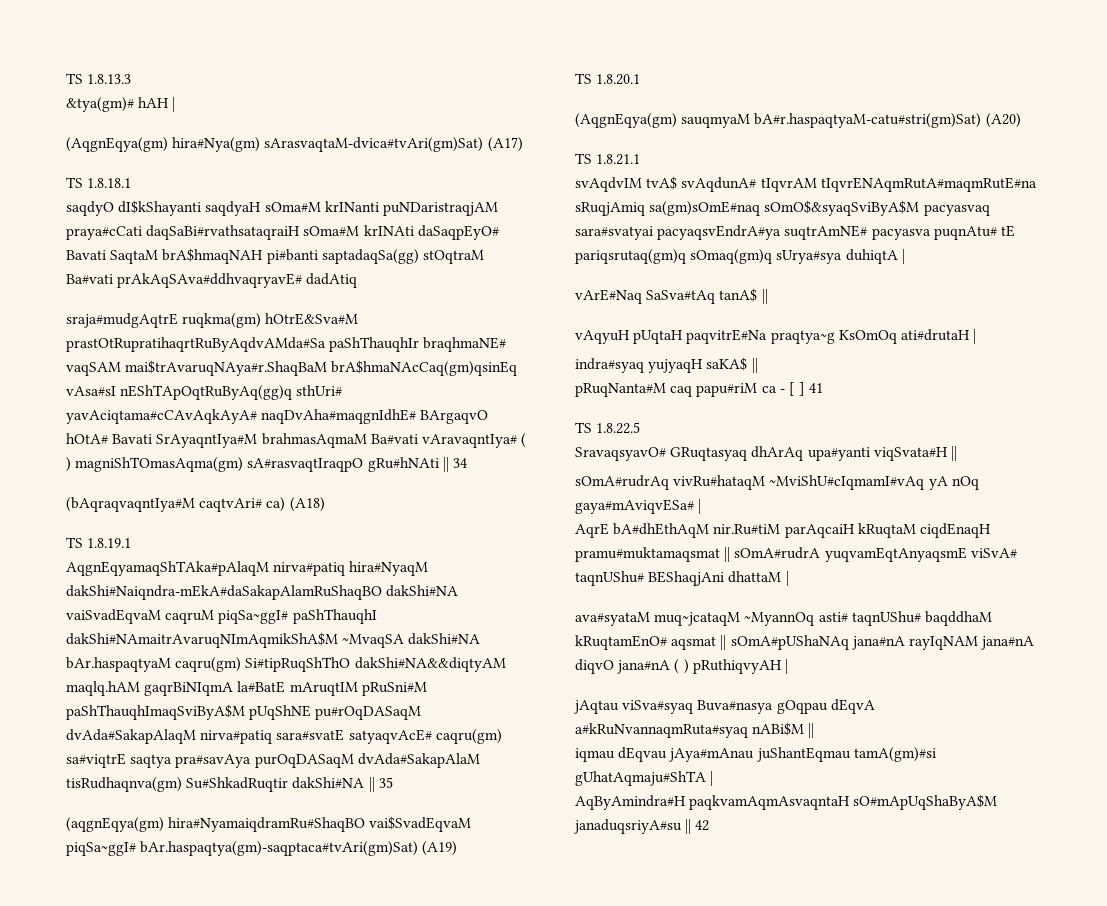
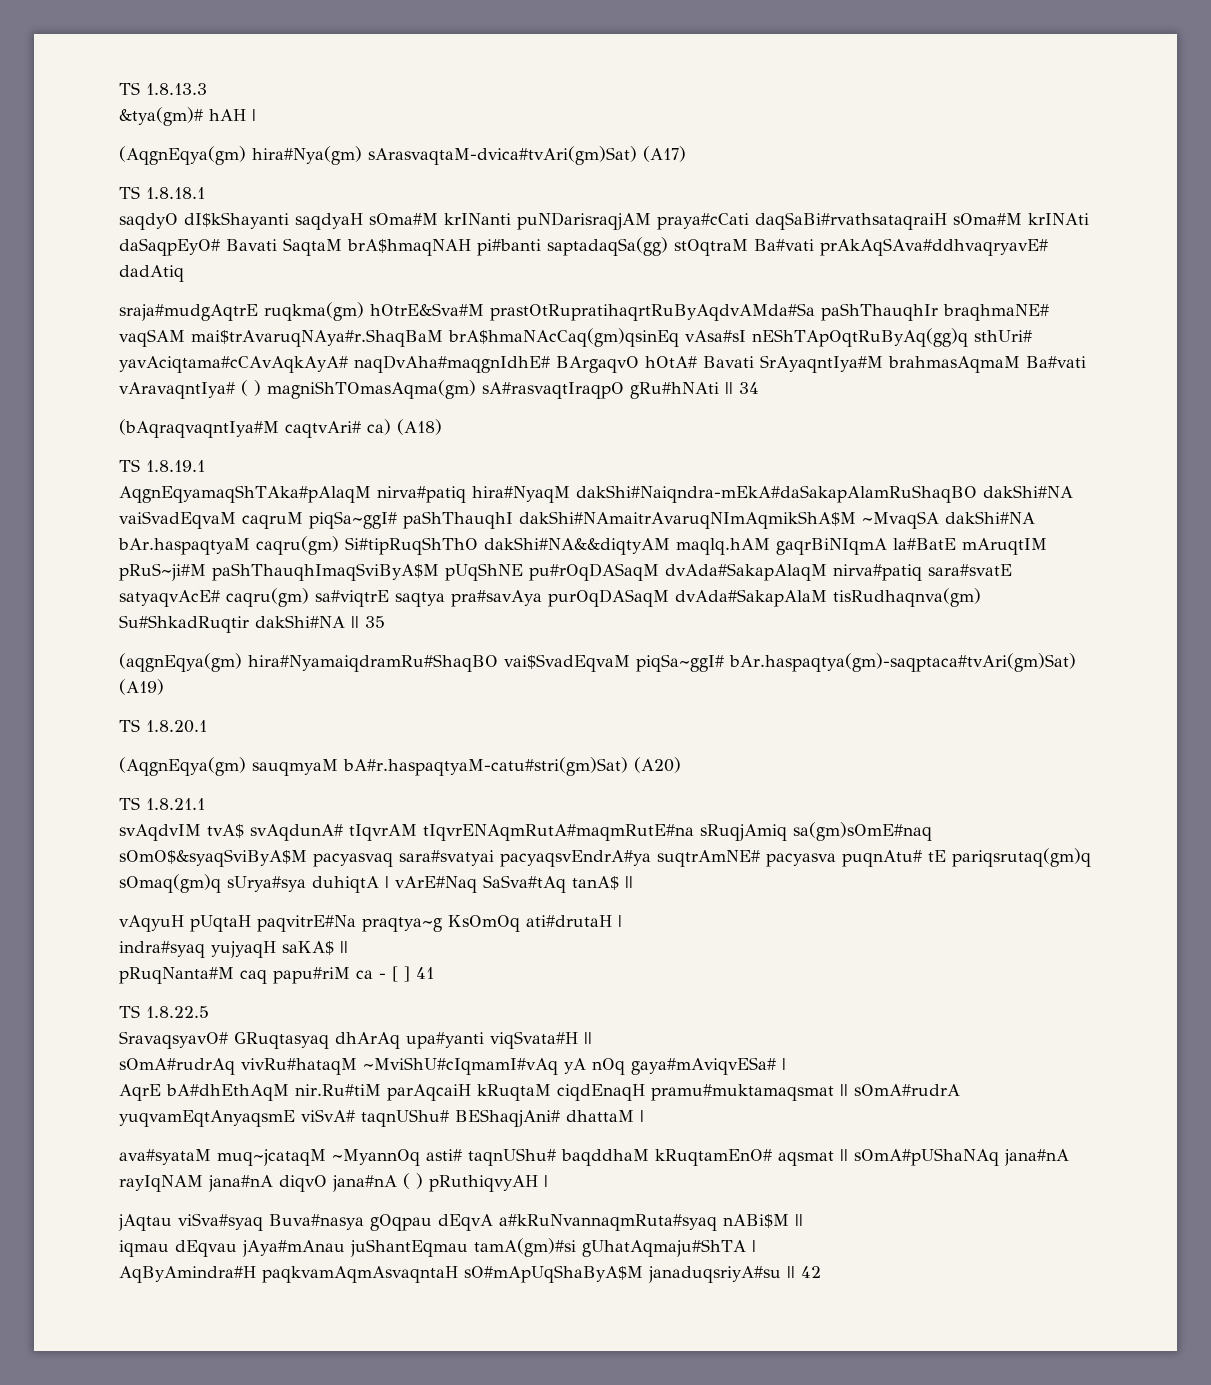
- saqdyO dI$kShayanti saqdyaH sOma#M krINanti puNDaristraqjAM praya#cCati daqSaBi#rvathsataqraiH sOma#M krINAti daSaqpEyO# Bavati SaqtaM brA$hmaqNAH pi#banti saptadaqSa(gg) stOqtraM Ba#vati prAkAqSAva#ddhvaqryavE# dadAtiq
+ saqdyO dI$kShayanti saqdyaH sOma#M krINanti puNDarisraqjAM praya#cCati daqSaBi#rvathsataqraiH sOma#M krINAti daSaqpEyO# Bavati SaqtaM brA$hmaqNAH pi#banti saptadaqSa(gg) stOqtraM Ba#vati prAkAqSAva#ddhvaqryavE# dadAtiq
- AqgnEqyamaqShTAka#pAlaqM nirva#patiq hira#NyaqM dakShi#Naiqndra-mEkA#daSakapAlamRuShaqBO dakShi#NA vaiSvadEqvaM caqruM piqSa~ggI# paShThauqhI dakShi#NAmaitrAvaruqNImAqmikShA$M ~MvaqSA dakShi#NA bAr.haspaqtyaM caqru(gm) Si#tipRuqShThO dakShi#NA&&diqtyAM maqlq.hAM gaqrBiNIqmA la#BatE mAruqtIM pRuSni#M paShThauqhImaqSviByA$M pUqShNE pu#rOqDASaqM dvAda#SakapAlaqM nirva#patiq sara#svatE satyaqvAcE# caqru(gm) sa#viqtrE saqtya pra#savAya purOqDASaqM dvAda#SakapAlaM tisRudhaqnva(gm) Su#ShkadRuqtir dakShi#NA || 35
+ AqgnEqyamaqShTAka#pAlaqM nirva#patiq hira#NyaqM dakShi#Naiqndra-mEkA#daSakapAlamRuShaqBO dakShi#NA vaiSvadEqvaM caqruM piqSa~ggI# paShThauqhI dakShi#NAmaitrAvaruqNImAqmikShA$M ~MvaqSA dakShi#NA bAr.haspaqtyaM caqru(gm) Si#tipRuqShThO dakShi#NA&&diqtyAM maqlq.hAM gaqrBiNIqmA la#BatE mAruqtIM pRuS~ji#M paShThauqhImaqSviByA$M pUqShNE pu#rOqDASaqM dvAda#SakapAlaqM nirva#patiq sara#svatE satyaqvAcE# caqru(gm) sa#viqtrE saqtya pra#savAya purOqDASaqM dvAda#SakapAlaM tisRudhaqnva(gm) Su#ShkadRuqtir dakShi#NA || 35
- svAqdvIM tvA$ svAqdunA# tIqvrAM tIqvrENAqmRutA#maqmRutE#na sRuqjAmiq sa(gm)sOmE#naq sOmO$&syaqSviByA$M pacyasvaq sara#svatyai pacyaqsvEndrA#ya suqtrAmNE# pacyasva puqnAtu# tE pariqsrutaq(gm)q sOmaq(gm)q sUrya#sya duhiqtA |
- vArE#Naq SaSva#tAq tanA$ ||
+ svAqdvIM tvA$ svAqdunA# tIqvrAM tIqvrENAqmRutA#maqmRutE#na sRuqjAmiq sa(gm)sOmE#naq sOmO$&syaqSviByA$M pacyasvaq sara#svatyai pacyaqsvEndrA#ya suqtrAmNE# pacyasva puqnAtu# tE pariqsrutaq(gm)q sOmaq(gm)q sUrya#sya duhiqtA | vArE#Naq SaSva#tAq tanA$ ||
- AqrE bA#dhEthAqM nir.Ru#tiM parAqcaiH kRuqtaM ciqdEnaqH pramu#muktamaqsmat || sOmA#rudrA yuqvamEqtAnyaqsmE viSvA# taqnUShu# BEShaqjAni dhattaM |
+ AqrE bA#dhEthAqM nir.Ru#tiM parAqcaiH kRuqtaM ciqdEnaqH pramu#muktamaqsmat || sOmA#rudrA yuqvamEqtAnyaqsmE viSvA# taqnUShu# BEShaqjAni# dhattaM |

